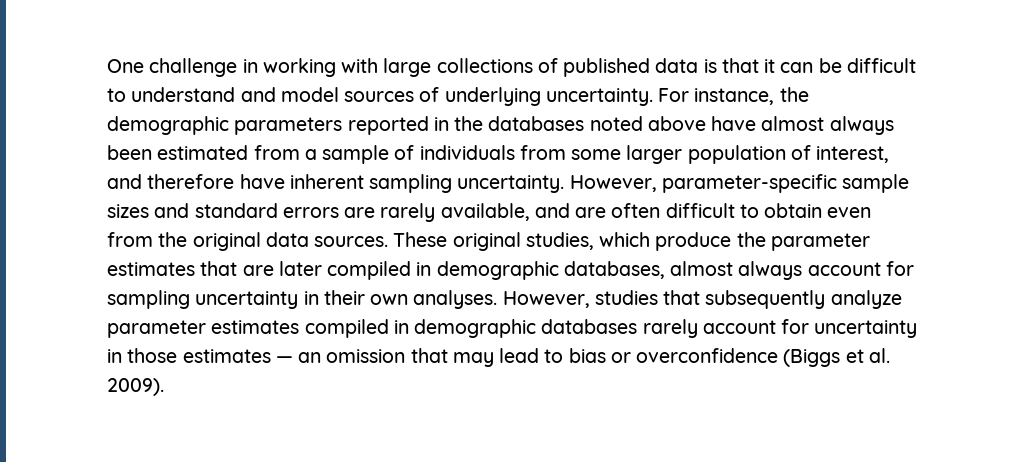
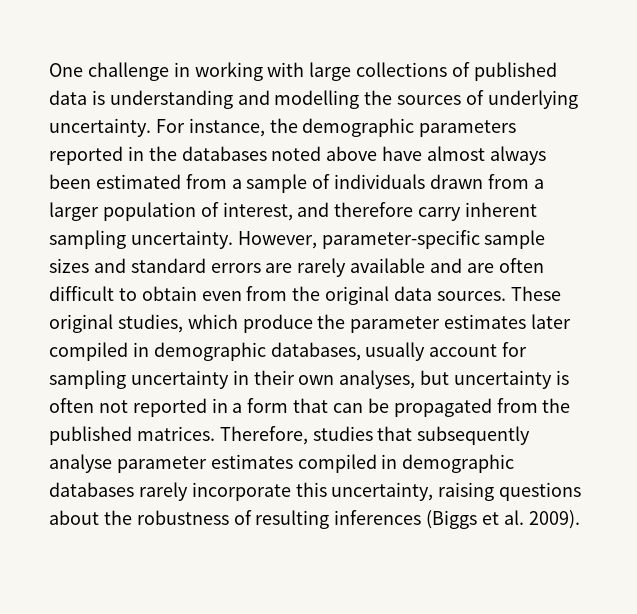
- One challenge in working with large collections of published data is that it can be difficult to understand and model sources of underlying uncertainty.
+ One challenge in working with large collections of published data is understanding and modelling the sources of underlying uncertainty.
- For instance, the demographic parameters reported in the databases noted above have almost always been estimated from a sample of individuals from some larger population of interest, and therefore have inherent sampling uncertainty.
+ For instance, the demographic parameters reported in the databases noted above have almost always been estimated from a sample of individuals drawn from a larger population of interest, and therefore carry inherent sampling uncertainty.
- However, parameter-specific sample sizes and standard errors are rarely available, and are often difficult to obtain even from the original data sources.
+ However, parameter-specific sample sizes and standard errors are rarely available and are often difficult to obtain even from the original data sources.
- These original studies, which produce the parameter estimates that are later compiled in demographic databases, almost always account for sampling uncertainty in their own analyses. However, studies that subsequently analyze parameter estimates compiled in demographic databases rarely account for uncertainty in those estimates — an omission that may lead to bias or overconfidence (Biggs et al. 2009).
+ These original studies, which produce the parameter estimates later compiled in demographic databases, usually account for sampling uncertainty in their own analyses, but uncertainty is often not reported in a form that can be propagated from the published matrices. Therefore, studies that subsequently analyse parameter estimates compiled in demographic databases rarely incorporate this uncertainty, raising questions about the robustness of resulting inferences (Biggs et al. 2009).

